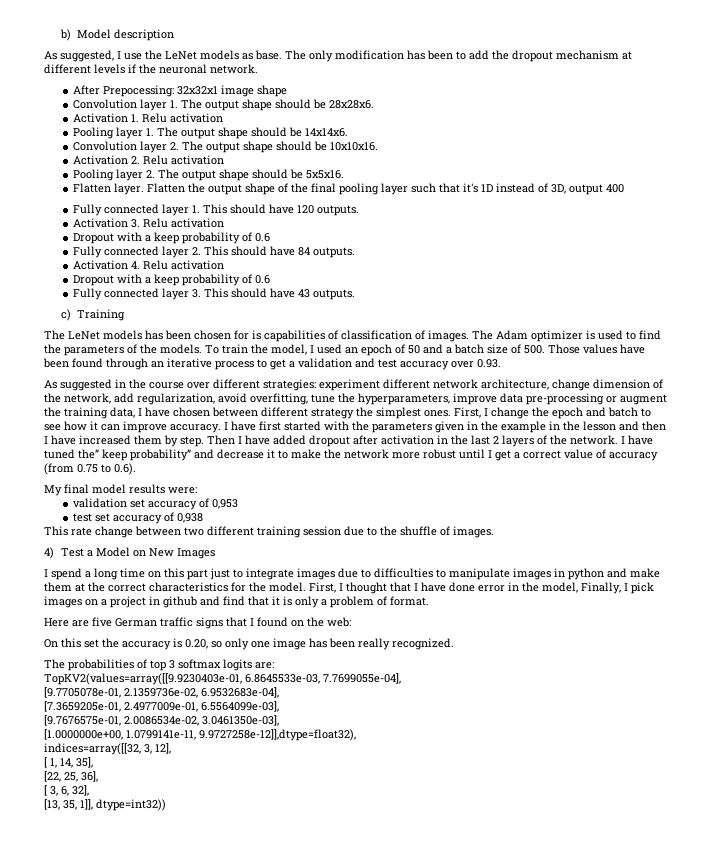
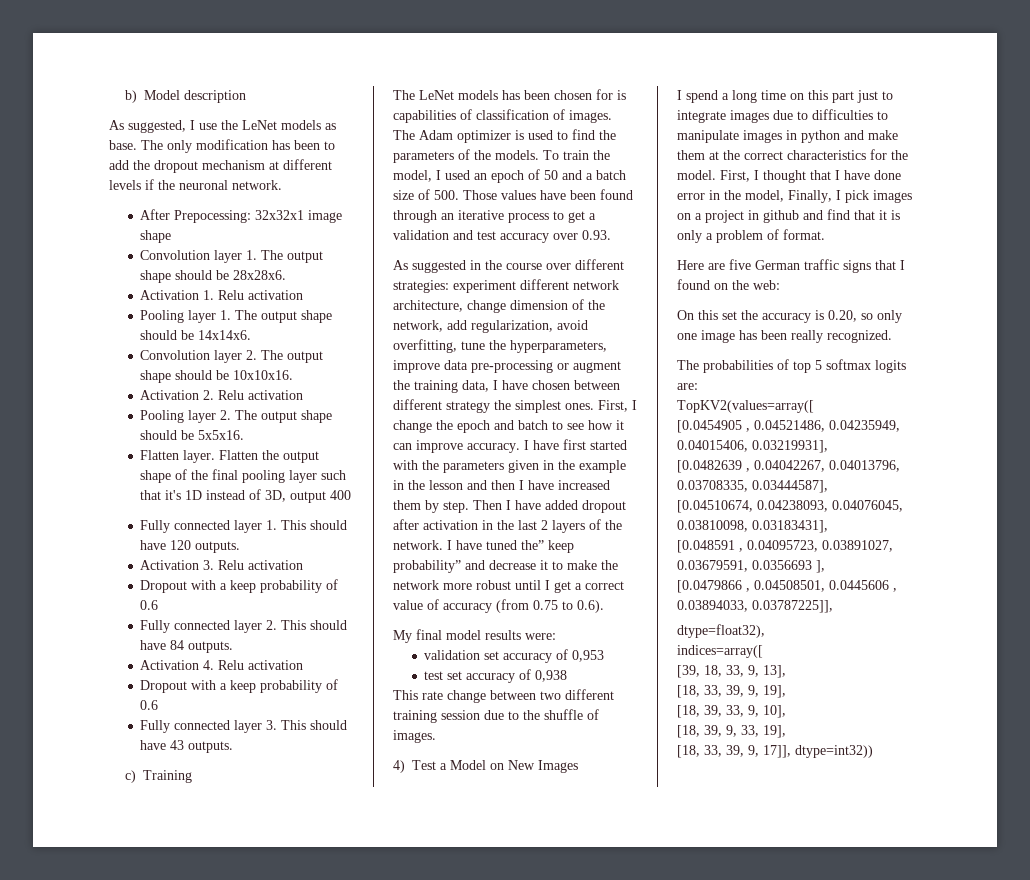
- The probabilities of top 3 softmax logits are:
+ The probabilities of top 5 softmax logits are:
- TopKV2(values=array([[9.9230403e-01, 6.8645533e-03, 7.7699055e-04],
- [9.7705078e-01, 2.1359736e-02, 6.9532683e-04],
- [7.3659205e-01, 2.4977009e-01, 6.5564099e-03],
- [9.7676575e-01, 2.0086534e-02, 3.0461350e-03],
- [1.0000000e+00, 1.0799141e-11, 9.9727258e-12]],dtype=float32),
- indices=array([[32, 3, 12],
- [ 1, 14, 35],
- [22, 25, 36],
- [ 3, 6, 32],
- [13, 35, 1]], dtype=int32))
+ TopKV2(values=array([
+ [0.0454905 , 0.04521486, 0.04235949, 0.04015406, 0.03219931],
+ [0.0482639 , 0.04042267, 0.04013796, 0.03708335, 0.03444587],
+ [0.04510674, 0.04238093, 0.04076045, 0.03810098, 0.03183431],
+ [0.048591 , 0.04095723, 0.03891027, 0.03679591, 0.0356693 ],
+ [0.0479866 , 0.04508501, 0.0445606 , 0.03894033, 0.03787225]],
+ dtype=float32),
+ indices=array([
+ [39, 18, 33, 9, 13],
+ [18, 33, 39, 9, 19],
+ [18, 39, 33, 9, 10],
+ [18, 39, 9, 33, 19],
+ [18, 33, 39, 9, 17]], dtype=int32))

